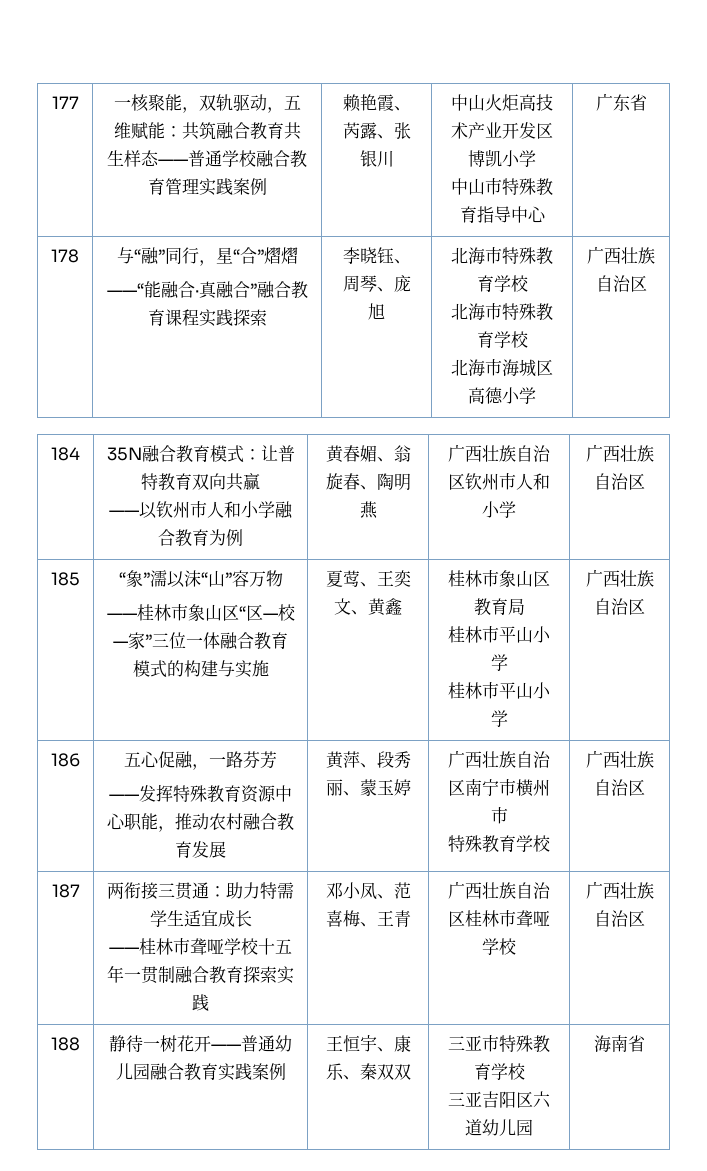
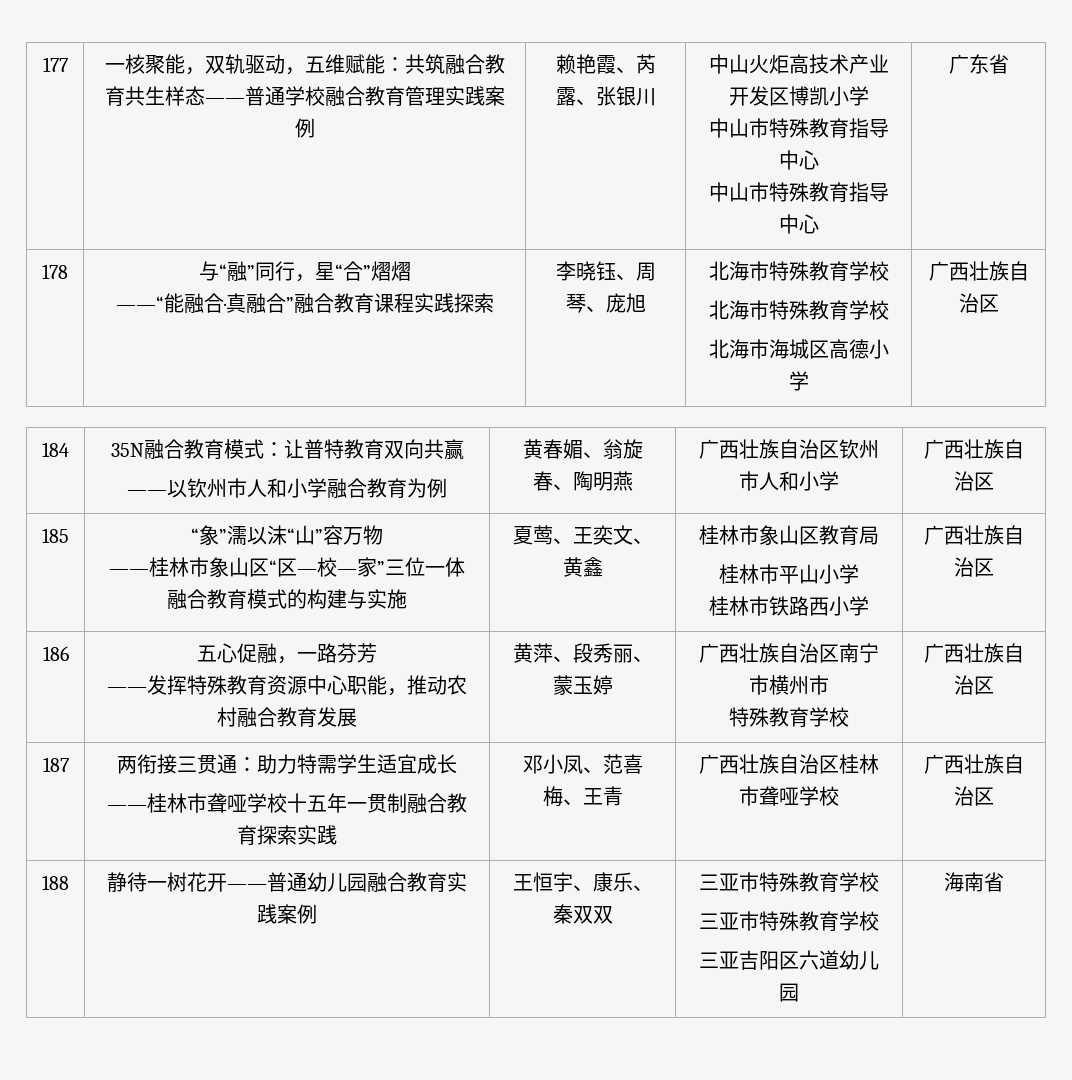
  中山火炬高技术产业开发区博凯小学
+ 中山市特殊教育指导中心
  桂林市象山区教育局
  桂林市平山小学
- 桂林市平山小学
+ 桂林市铁路西小学
  188 | 静待一树花开——普通幼儿园融合教育实践案例 | 王恒宇、康乐、秦双双 | 三亚市特殊教育学校
+ 三亚市特殊教育学校

